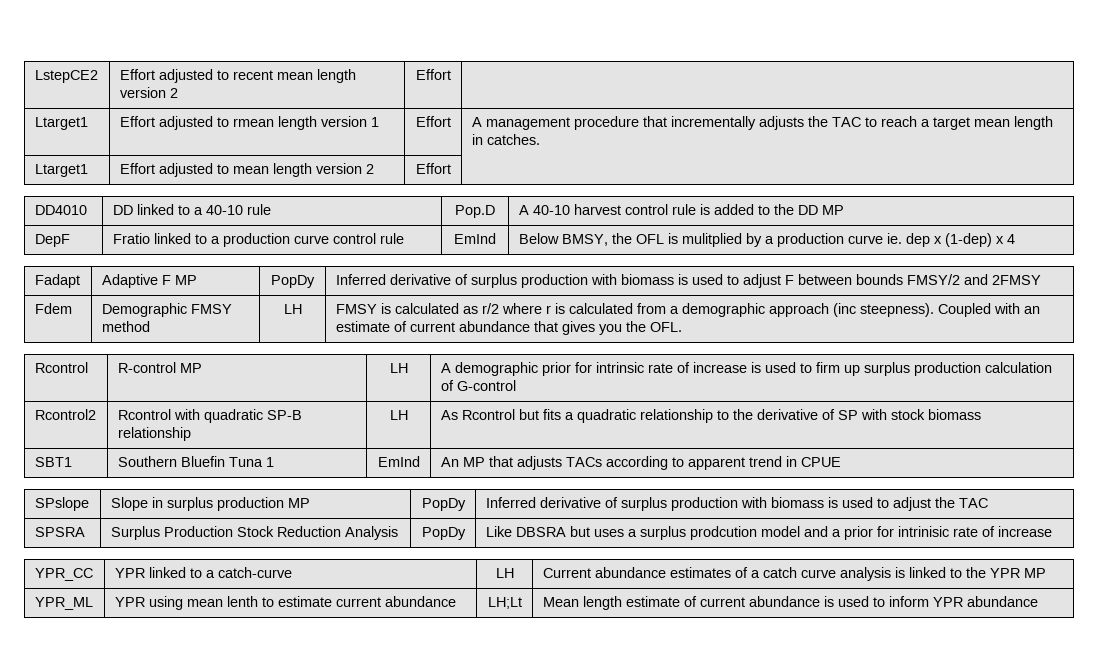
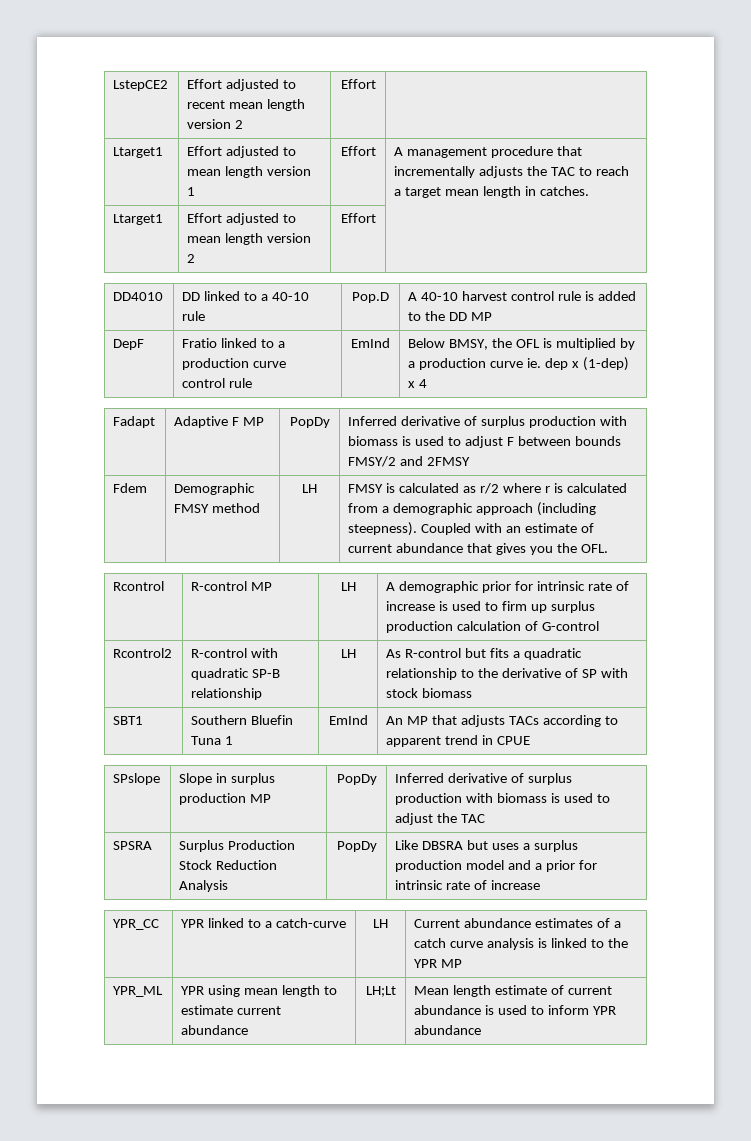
- Ltarget1 | Effort adjusted to rmean length version 1 | Effort | A management procedure that incrementally adjusts the TAC to reach a target mean length in catches.
+ Ltarget1 | Effort adjusted to mean length version 1 | Effort | A management procedure that incrementally adjusts the TAC to reach a target mean length in catches.
- DepF | Fratio linked to a production curve control rule | EmInd | Below BMSY, the OFL is mulitplied by a production curve ie. dep x (1-dep) x 4
+ DepF | Fratio linked to a production curve control rule | EmInd | Below BMSY, the OFL is multiplied by a production curve ie. dep x (1-dep) x 4
- Fdem | Demographic FMSY method | LH | FMSY is calculated as r/2 where r is calculated from a demographic approach (inc steepness). Coupled with an estimate of current abundance that gives you the OFL.
+ Fdem | Demographic FMSY method | LH | FMSY is calculated as r/2 where r is calculated from a demographic approach (including steepness). Coupled with an estimate of current abundance that gives you the OFL.
- Rcontrol2 | Rcontrol with quadratic SP-B relationship | LH | As Rcontrol but fits a quadratic relationship to the derivative of SP with stock biomass
+ Rcontrol2 | R-control with quadratic SP-B relationship | LH | As R-control but fits a quadratic relationship to the derivative of SP with stock biomass
- SPSRA | Surplus Production Stock Reduction Analysis | PopDy | Like DBSRA but uses a surplus prodcution model and a prior for intrinisic rate of increase
+ SPSRA | Surplus Production Stock Reduction Analysis | PopDy | Like DBSRA but uses a surplus production model and a prior for intrinsic rate of increase
- YPR_ML | YPR using mean lenth to estimate current abundance | LH;Lt | Mean length estimate of current abundance is used to inform YPR abundance
+ YPR_ML | YPR using mean length to estimate current abundance | LH;Lt | Mean length estimate of current abundance is used to inform YPR abundance

